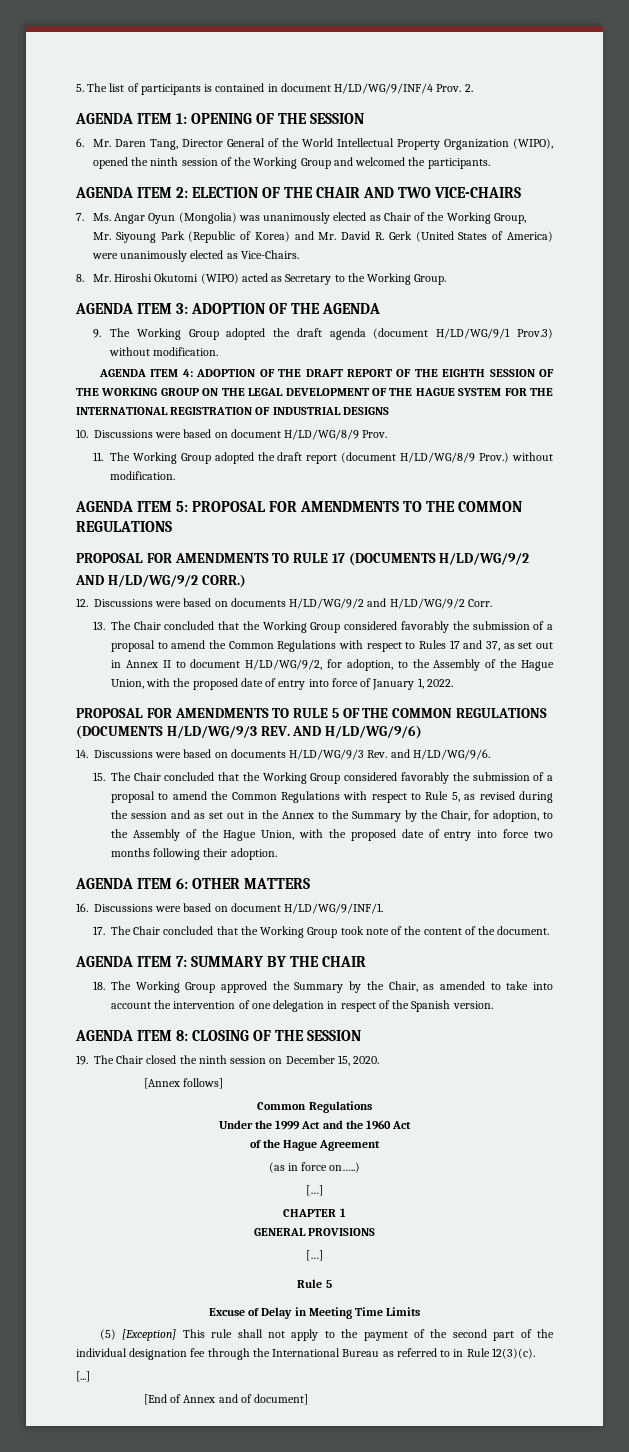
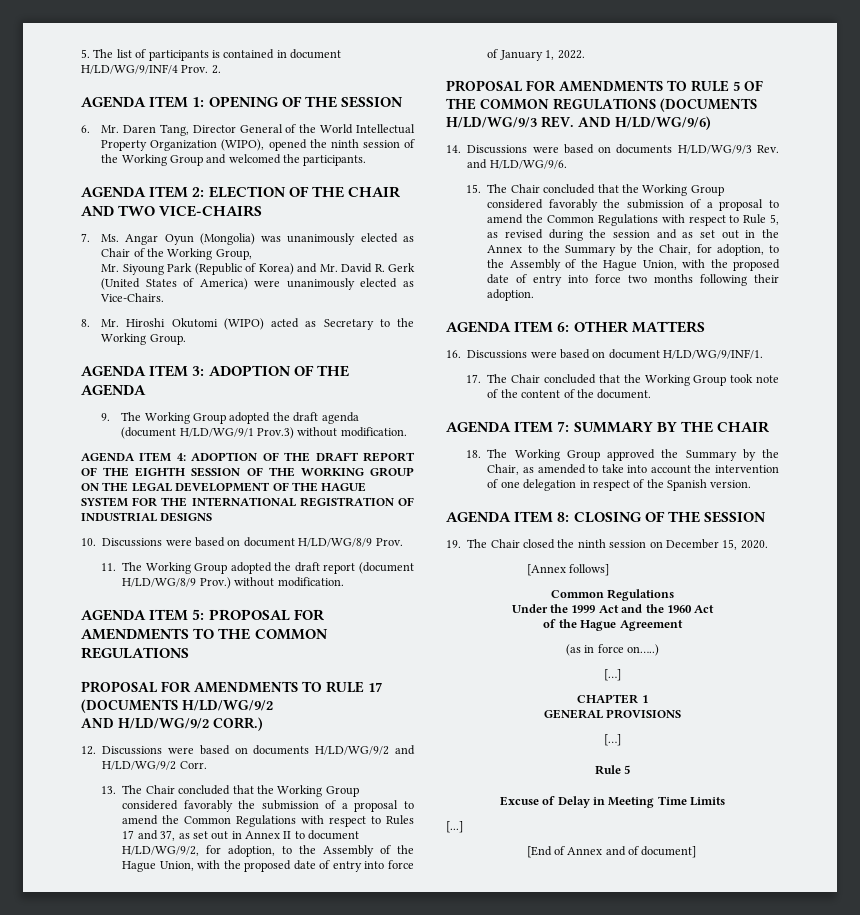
- (5) [Exception] This rule shall not apply to the payment of the second part of the individual designation fee through the International Bureau as referred to in Rule 12(3)(c).

